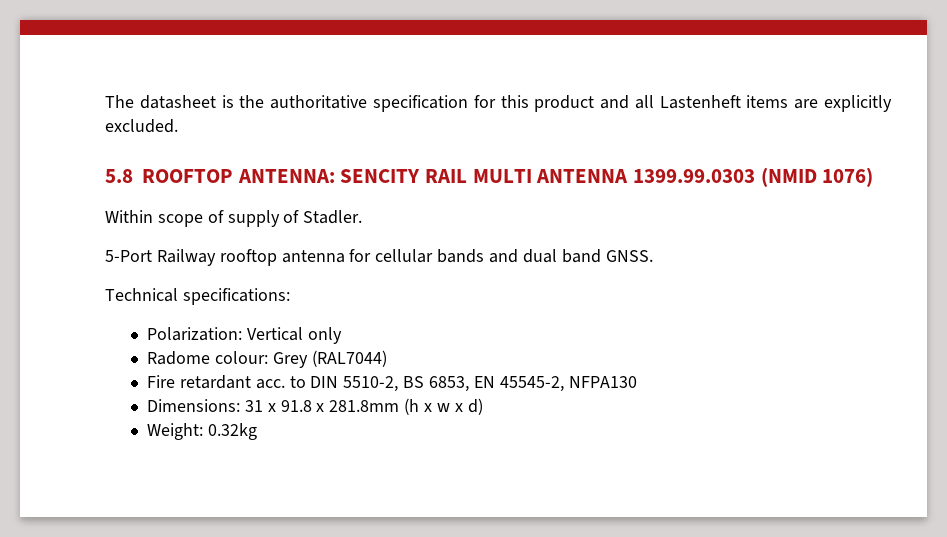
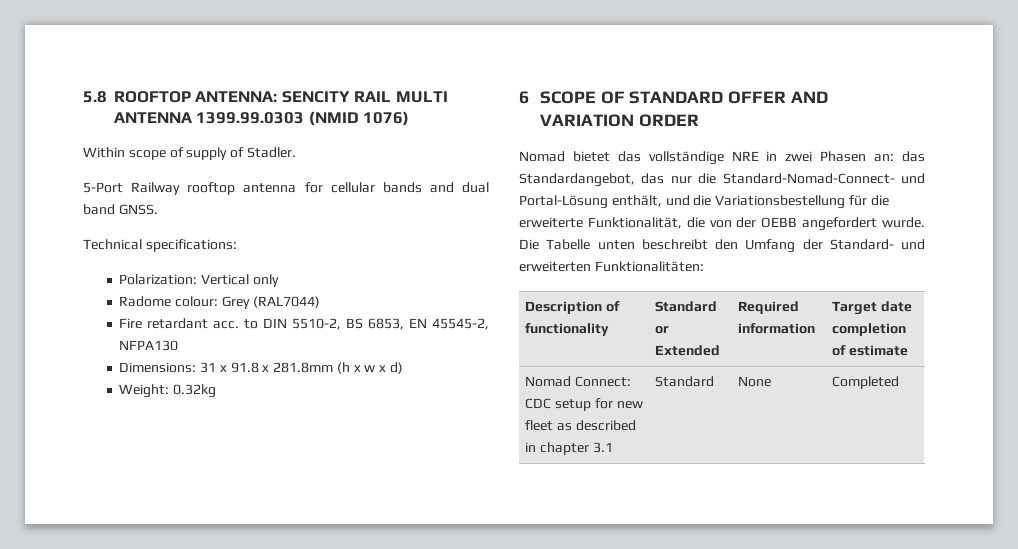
- The datasheet is the authoritative specification for this product and all Lastenheft items are explicitly excluded.
+ 6 SCOPE OF STANDARD OFFER AND VARIATION ORDER
+ Nomad bietet das vollständige NRE in zwei Phasen an: das Standardangebot, das nur die Standard-Nomad-Connect- und Portal-Lösung enthält, und die Variationsbestellung für die erweiterte Funktionalität, die von der OEBB angefordert wurde. Die Tabelle unten beschreibt den Umfang der Standard- und erweiterten Funktionalitäten:
+ Description of functionality | Standard or Extended | Required information | Target date completion of estimate
+ Nomad Connect: CDC setup for new fleet as described in chapter 3.1 | Standard | None | Completed

